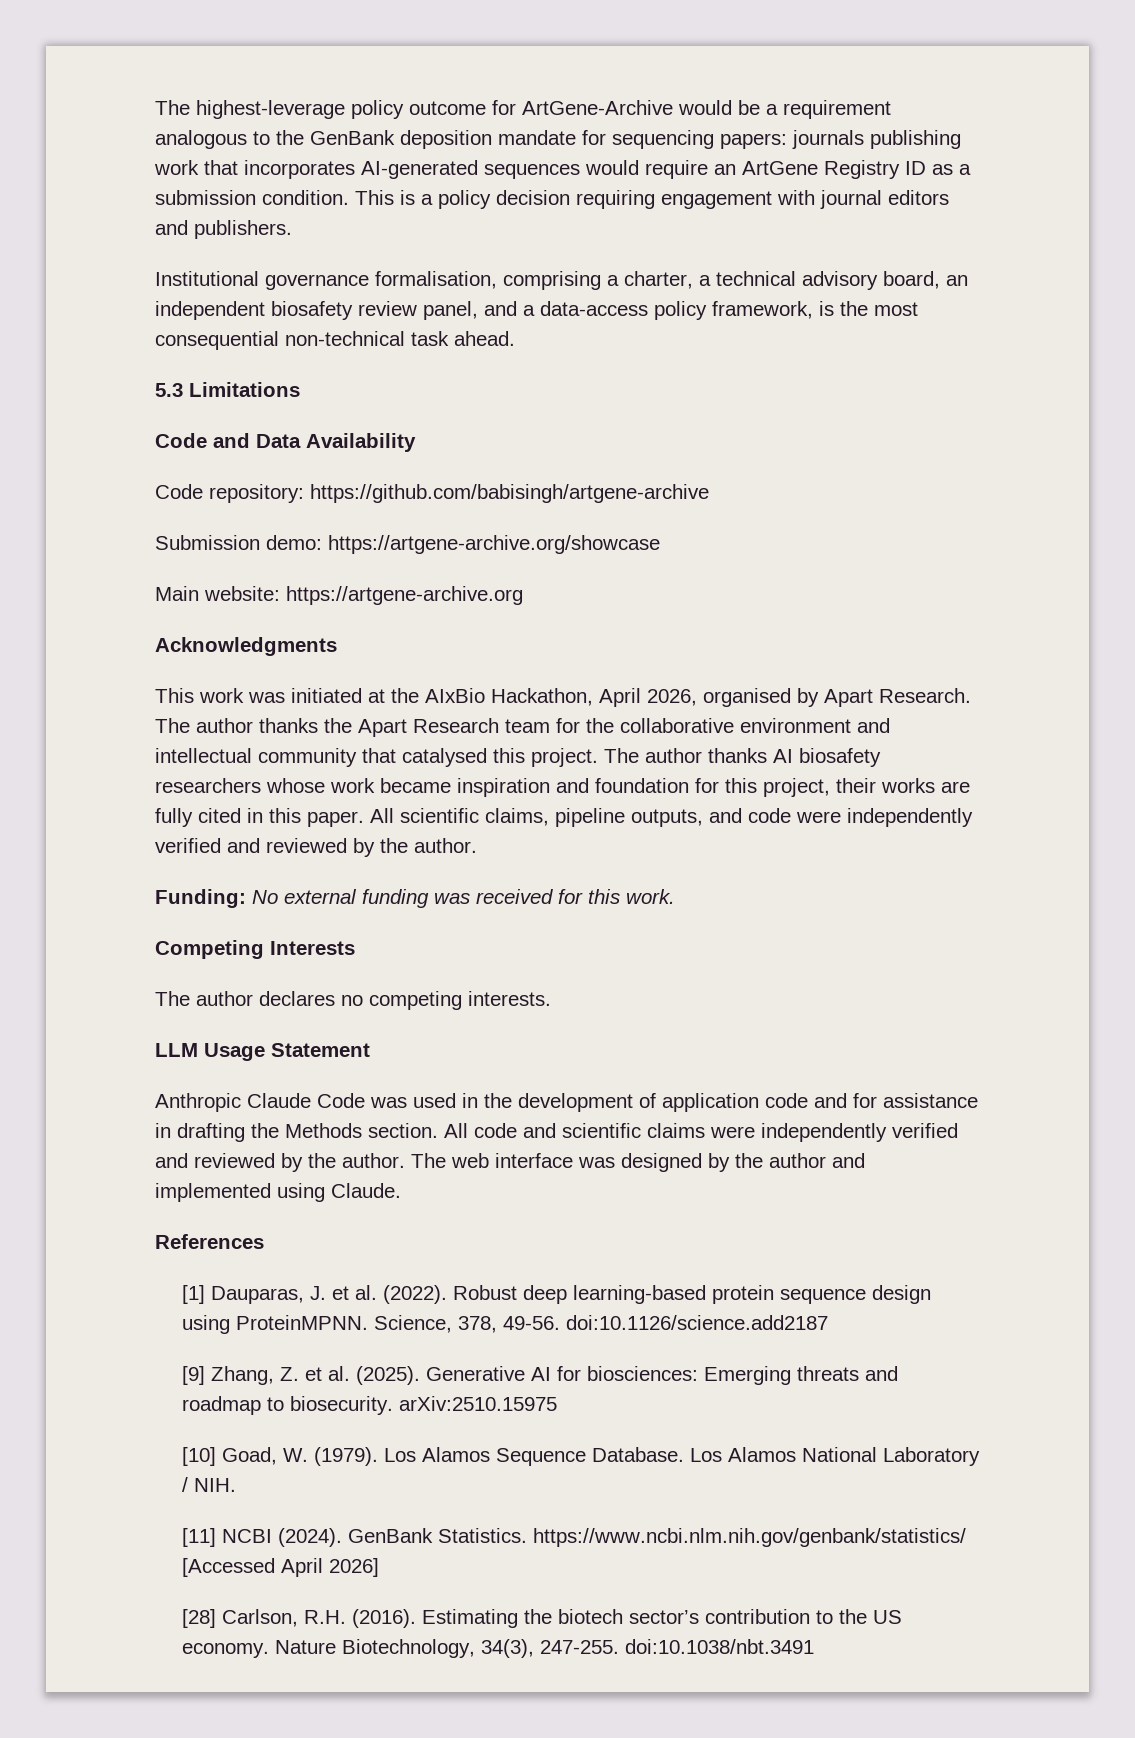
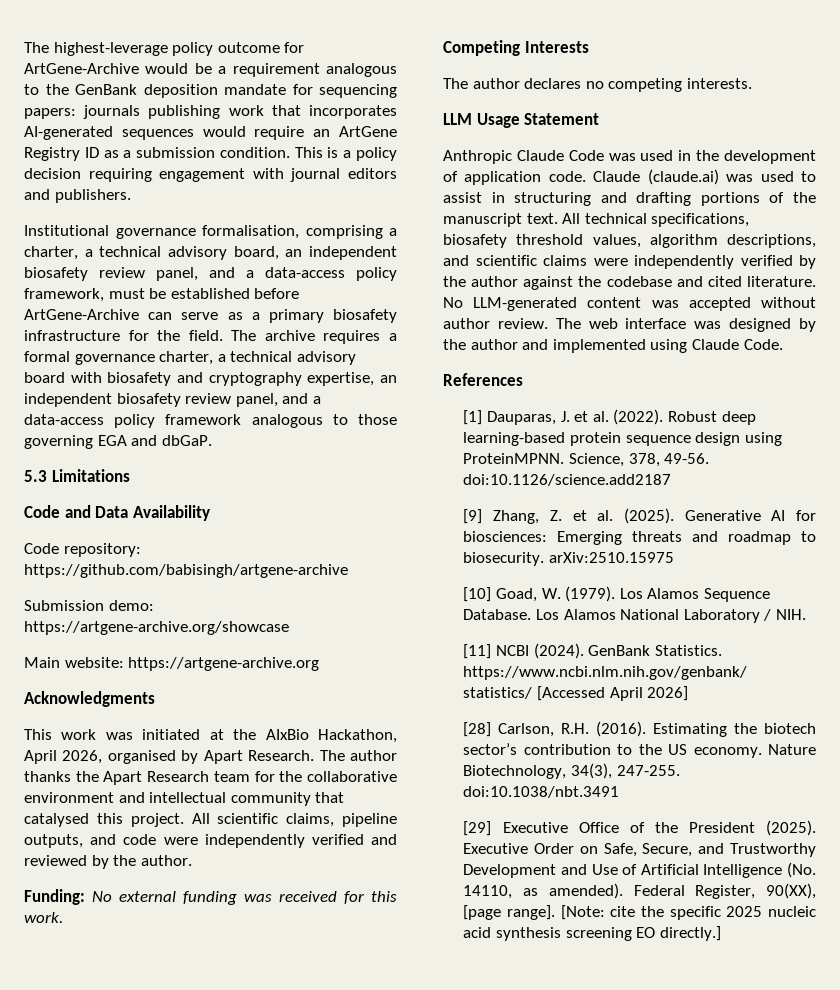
- Institutional governance formalisation, comprising a charter, a technical advisory board, an independent biosafety review panel, and a data-access policy framework, is the most consequential non-technical task ahead.
+ Institutional governance formalisation, comprising a charter, a technical advisory board, an independent biosafety review panel, and a data-access policy framework, must be established before ArtGene-Archive can serve as a primary biosafety infrastructure for the field. The archive requires a formal governance charter, a technical advisory board with biosafety and cryptography expertise, an independent biosafety review panel, and a data-access policy framework analogous to those governing EGA and dbGaP.
- The author thanks AI biosafety researchers whose work became inspiration and foundation for this project, their works are fully cited in this paper.
- Anthropic Claude Code was used in the development of application code and for assistance in drafting the Methods section. All code and scientific claims were independently verified and reviewed by the author.
+ Anthropic Claude Code was used in the development of application code. Claude (claude.ai) was used to assist in structuring and drafting portions of the manuscript text. All technical specifications, biosafety threshold values, algorithm descriptions, and scientific claims were independently verified by the author against the codebase and cited literature. No LLM-generated content was accepted without author review.
- The web interface was designed by the author and implemented using Claude.
+ The web interface was designed by the author and implemented using Claude Code.
+ [29] Executive Office of the President (2025). Executive Order on Safe, Secure, and Trustworthy Development and Use of Artificial Intelligence (No. 14110, as amended). Federal Register, 90(XX), [page range]. [Note: cite the specific 2025 nucleic acid synthesis screening EO directly.]

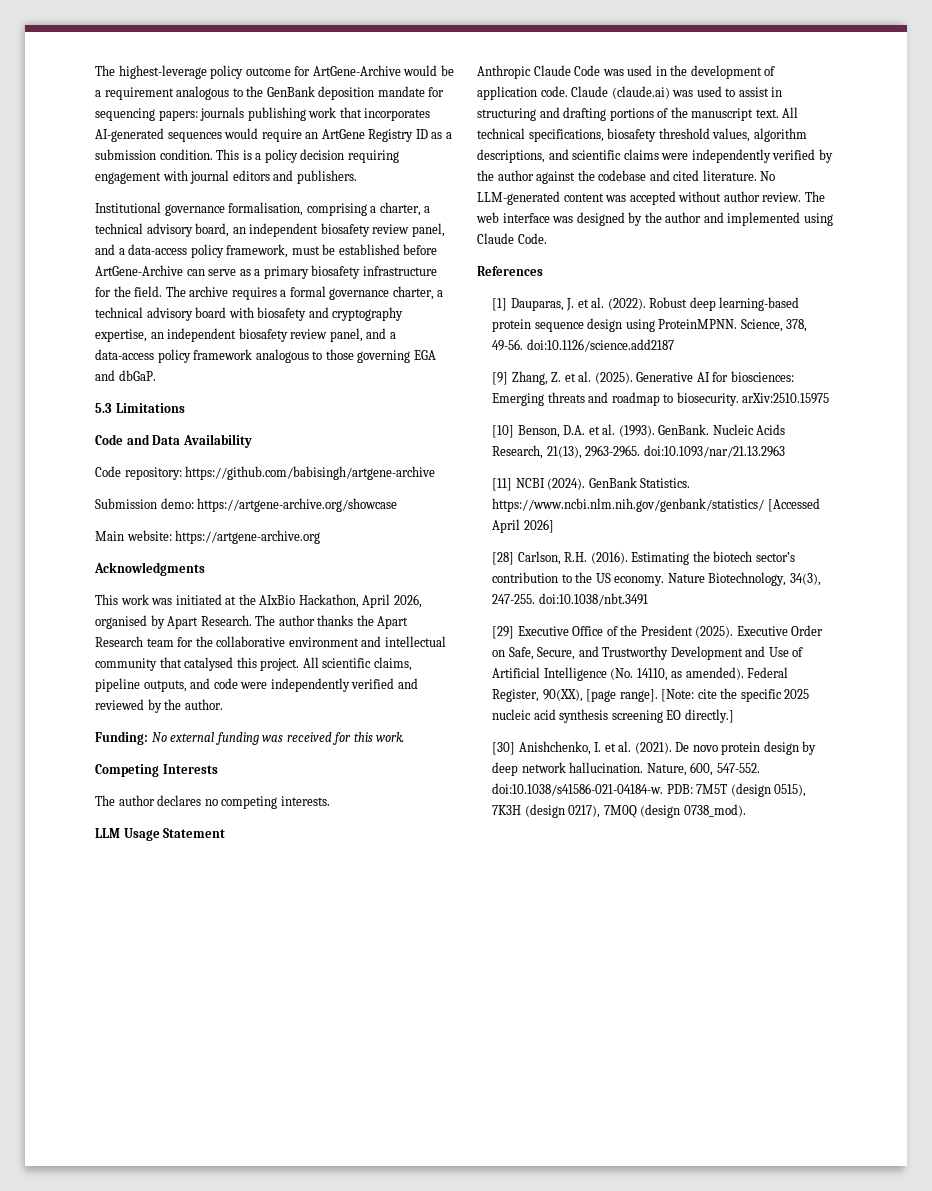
- [10] Goad, W. (1979). Los Alamos Sequence Database. Los Alamos National Laboratory / NIH.
+ [10] Benson, D.A. et al. (1993). GenBank. Nucleic Acids Research, 21(13), 2963-2965. doi:10.1093/nar/21.13.2963
+ [30] Anishchenko, I. et al. (2021). De novo protein design by deep network hallucination. Nature, 600, 547-552. doi:10.1038/s41586-021-04184-w. PDB: 7M5T (design 0515), 7K3H (design 0217), 7M0Q (design 0738_mod).

